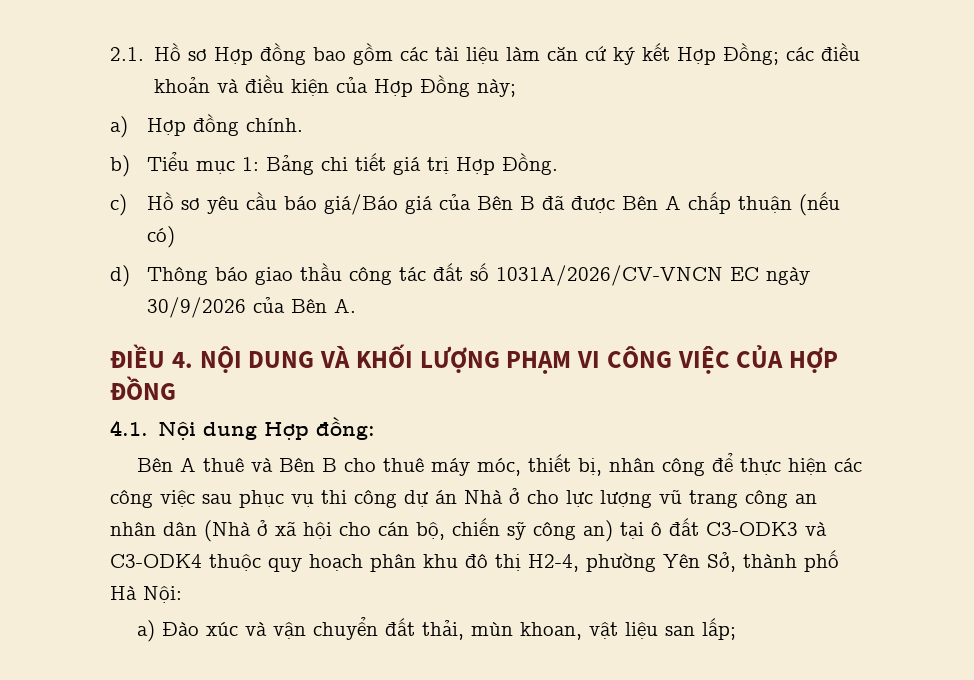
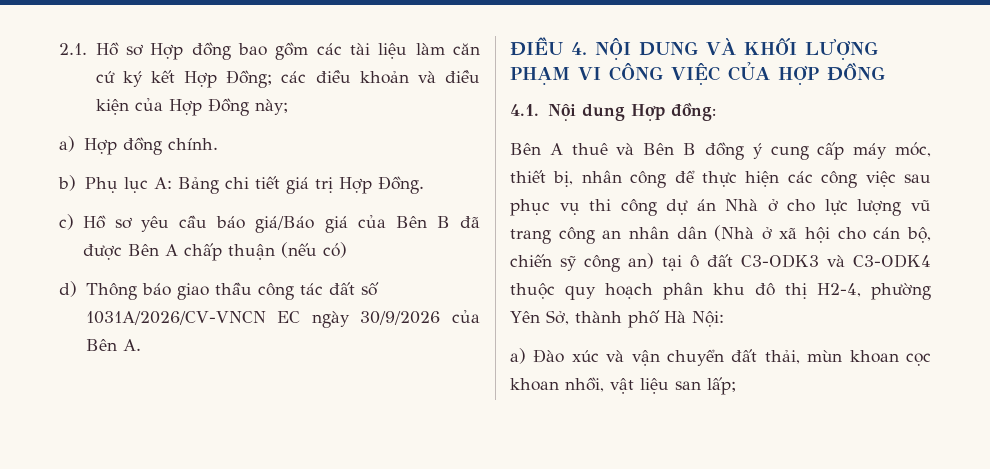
- b) Tiểu mục 1: Bảng chi tiết giá trị Hợp Đồng.
+ b) Phụ lục A: Bảng chi tiết giá trị Hợp Đồng.
- Bên A thuê và Bên B cho thuê máy móc, thiết bị, nhân công để thực hiện các công việc sau phục vụ thi công dự án Nhà ở cho lực lượng vũ trang công an nhân dân (Nhà ở xã hội cho cán bộ, chiến sỹ công an) tại ô đất C3-ODK3 và C3-ODK4 thuộc quy hoạch phân khu đô thị H2-4, phường Yên Sở, thành phố Hà Nội:
+ Bên A thuê và Bên B đồng ý cung cấp máy móc, thiết bị, nhân công để thực hiện các công việc sau phục vụ thi công dự án Nhà ở cho lực lượng vũ trang công an nhân dân (Nhà ở xã hội cho cán bộ, chiến sỹ công an) tại ô đất C3-ODK3 và C3-ODK4 thuộc quy hoạch phân khu đô thị H2-4, phường Yên Sở, thành phố Hà Nội:
- a) Đào xúc và vận chuyển đất thải, mùn khoan, vật liệu san lấp;
+ a) Đào xúc và vận chuyển đất thải, mùn khoan cọc khoan nhồi, vật liệu san lấp;

